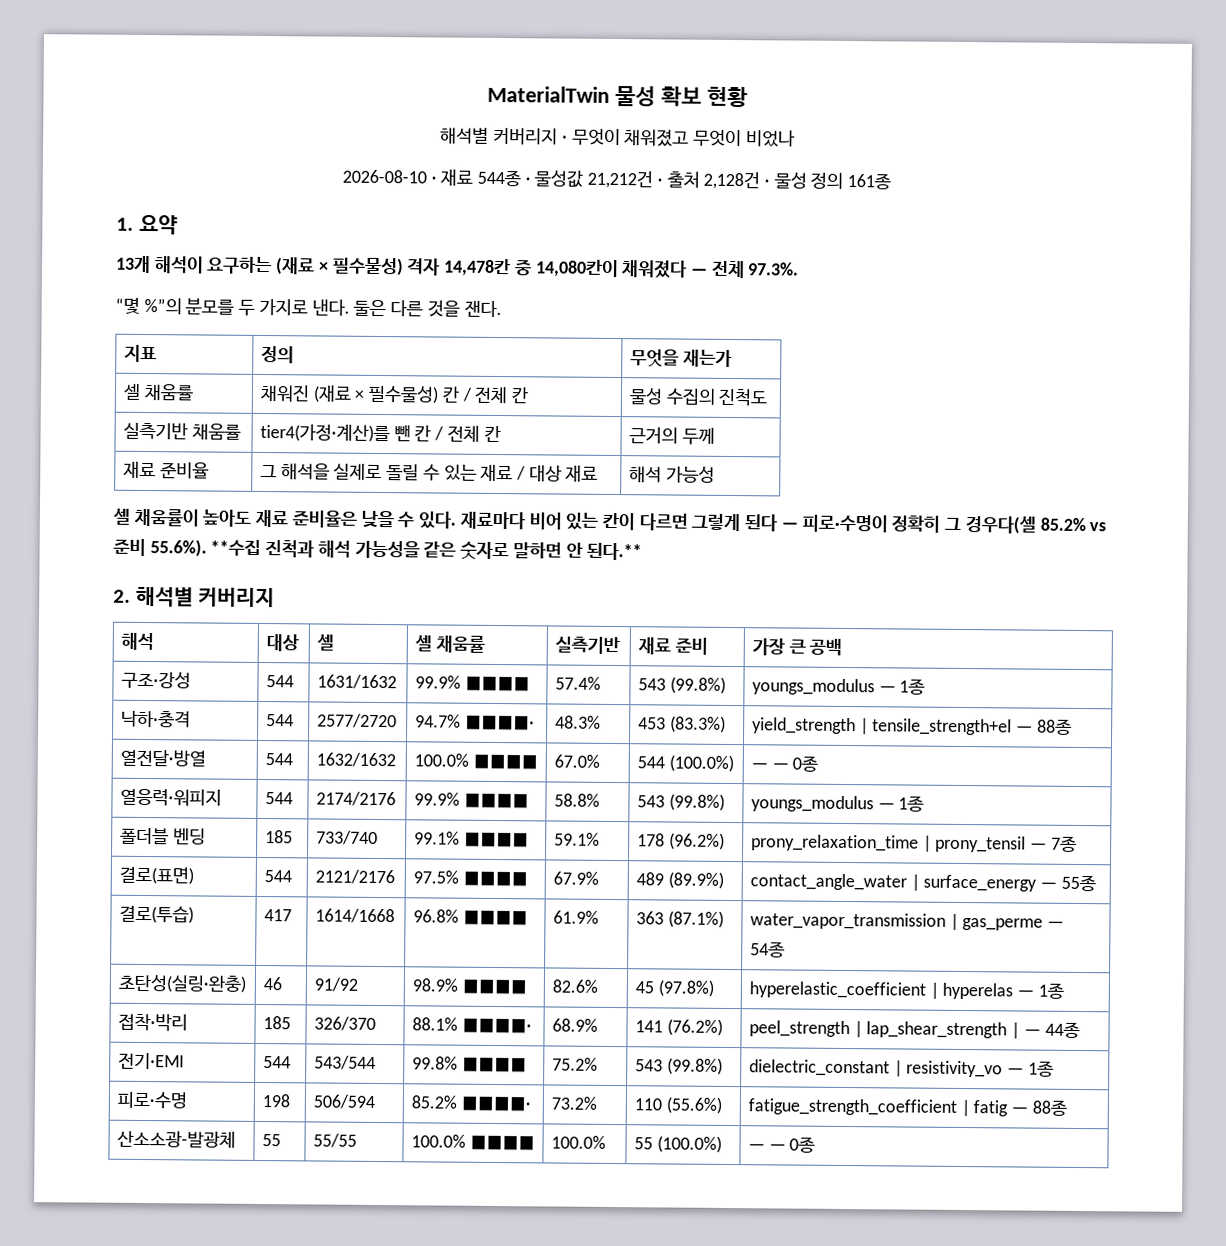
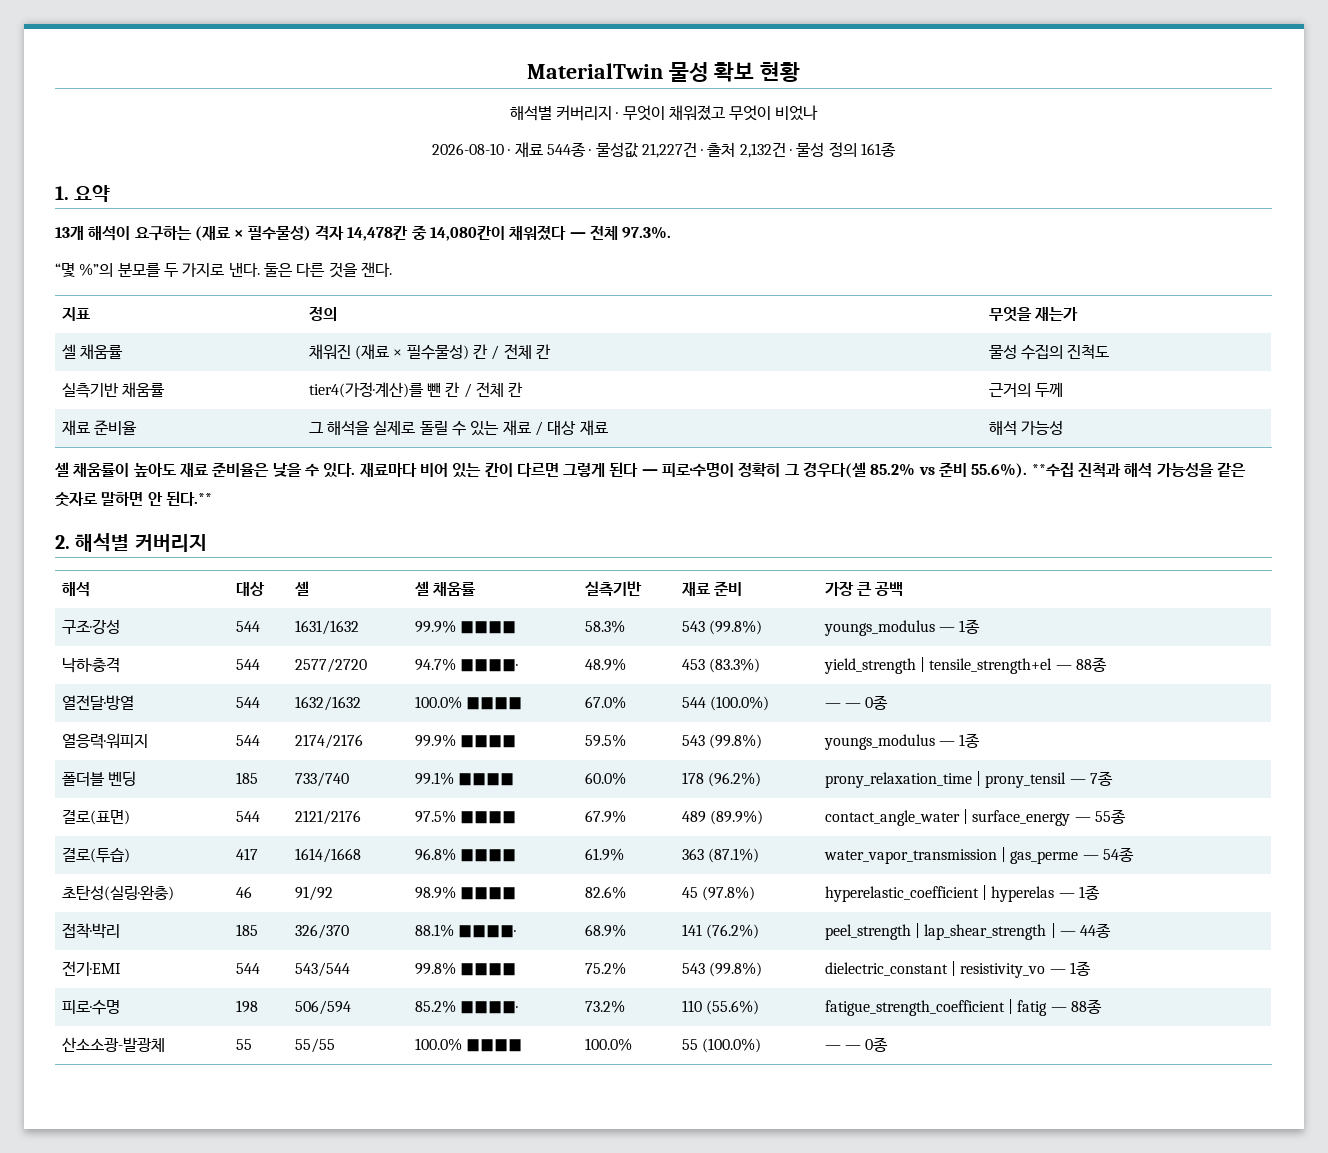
- 2026-08-10 · 재료 544종 · 물성값 21,212건 · 출처 2,128건 · 물성 정의 161종
+ 2026-08-10 · 재료 544종 · 물성값 21,227건 · 출처 2,132건 · 물성 정의 161종
- 구조·강성 | 544 | 1631/1632 | 99.9% ████ | 57.4% | 543 (99.8%) | youngs_modulus — 1종
+ 구조·강성 | 544 | 1631/1632 | 99.9% ████ | 58.3% | 543 (99.8%) | youngs_modulus — 1종
- 낙하·충격 | 544 | 2577/2720 | 94.7% ████· | 48.3% | 453 (83.3%) | yield_strength | tensile_strength+el — 88종
+ 낙하·충격 | 544 | 2577/2720 | 94.7% ████· | 48.9% | 453 (83.3%) | yield_strength | tensile_strength+el — 88종
- 열응력·워피지 | 544 | 2174/2176 | 99.9% ████ | 58.8% | 543 (99.8%) | youngs_modulus — 1종
+ 열응력·워피지 | 544 | 2174/2176 | 99.9% ████ | 59.5% | 543 (99.8%) | youngs_modulus — 1종
- 폴더블 벤딩 | 185 | 733/740 | 99.1% ████ | 59.1% | 178 (96.2%) | prony_relaxation_time | prony_tensil — 7종
+ 폴더블 벤딩 | 185 | 733/740 | 99.1% ████ | 60.0% | 178 (96.2%) | prony_relaxation_time | prony_tensil — 7종

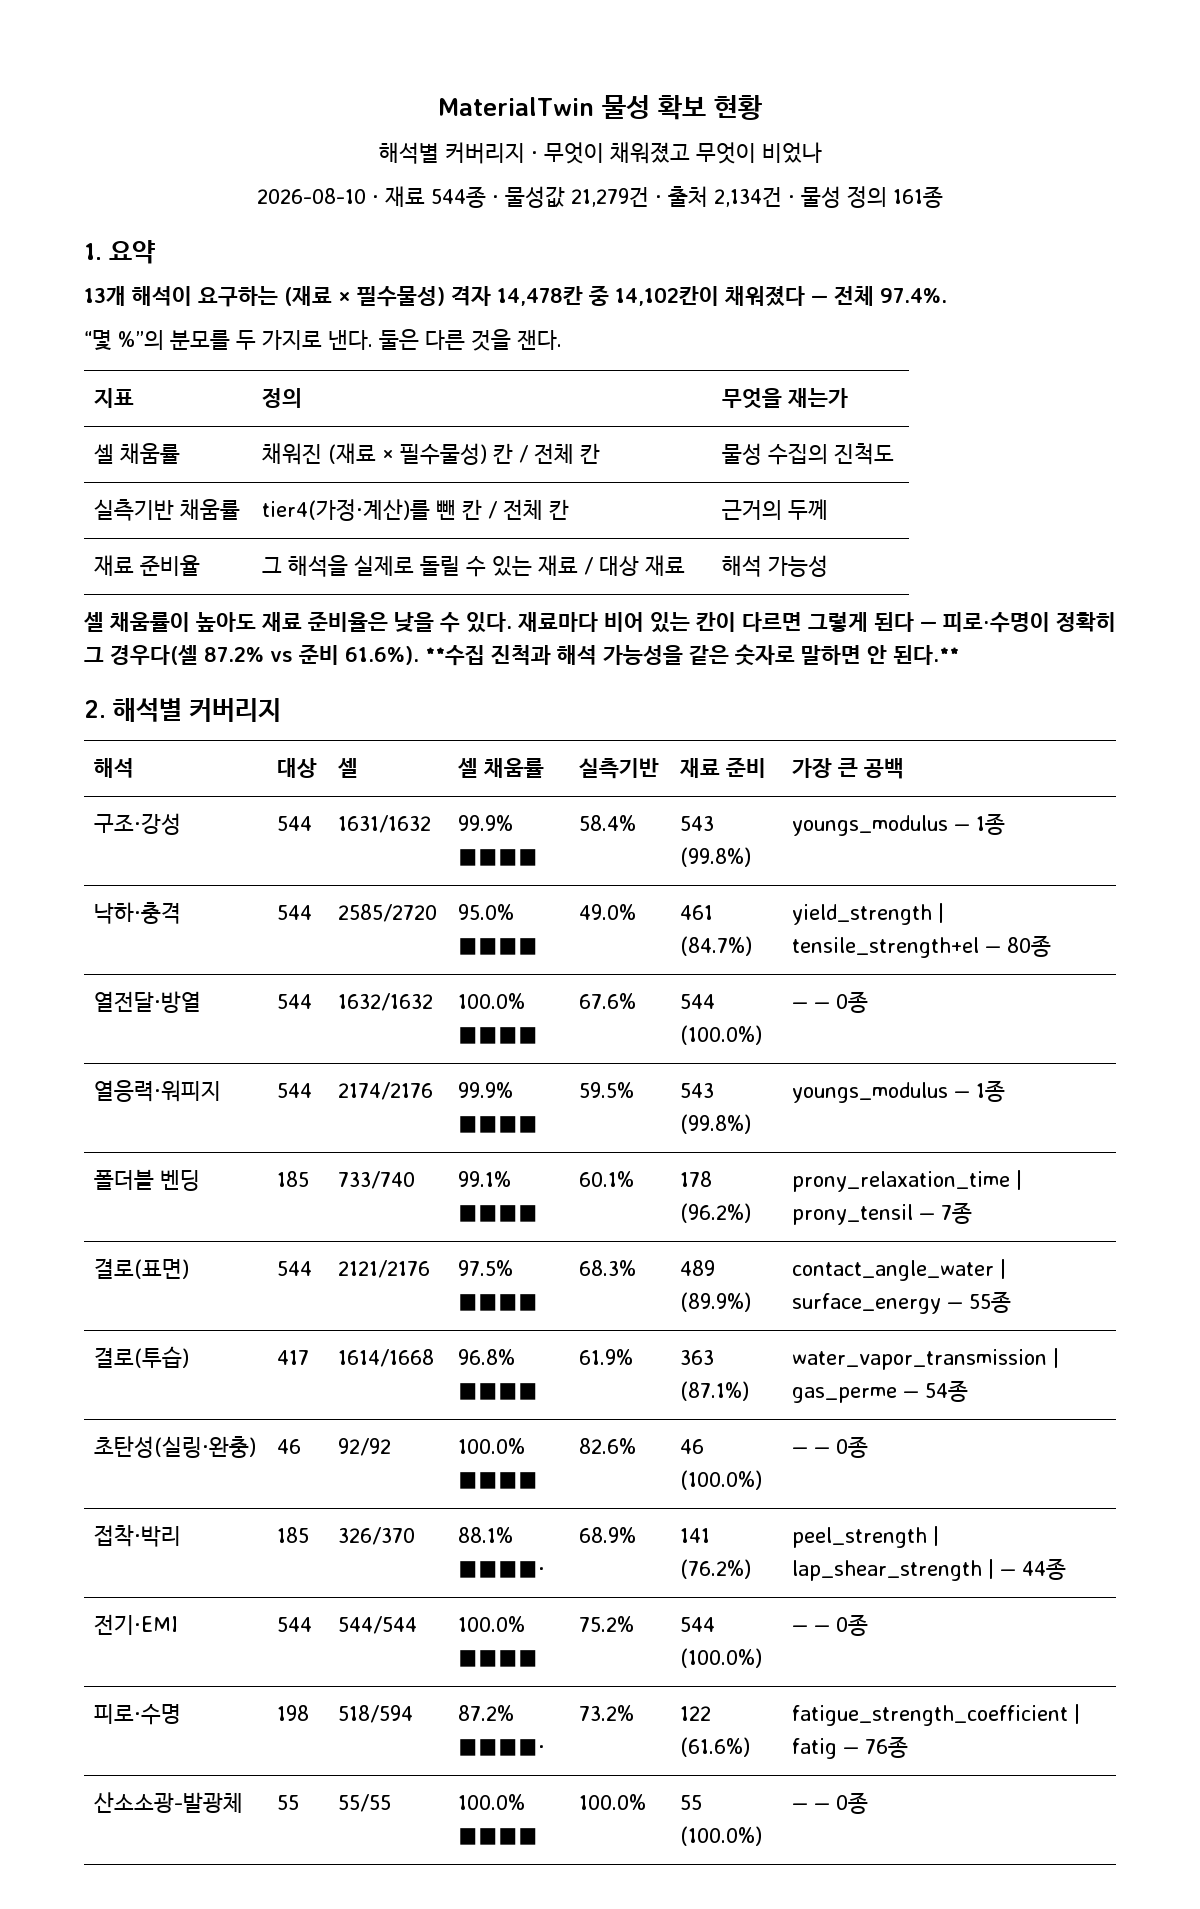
- 2026-08-10 · 재료 544종 · 물성값 21,227건 · 출처 2,132건 · 물성 정의 161종
+ 2026-08-10 · 재료 544종 · 물성값 21,279건 · 출처 2,134건 · 물성 정의 161종
- 13개 해석이 요구하는 (재료 × 필수물성) 격자 14,478칸 중 14,080칸이 채워졌다 — 전체 97.3%.
+ 13개 해석이 요구하는 (재료 × 필수물성) 격자 14,478칸 중 14,102칸이 채워졌다 — 전체 97.4%.
- 재료마다 비어 있는 칸이 다르면 그렇게 된다 — 피로·수명이 정확히 그 경우다(셀 85.2% vs 준비 55.6%). **수집 진척과 해석 가능성을 같은 숫자로 말하면 안 된다.**
+ 재료마다 비어 있는 칸이 다르면 그렇게 된다 — 피로·수명이 정확히 그 경우다(셀 87.2% vs 준비 61.6%). **수집 진척과 해석 가능성을 같은 숫자로 말하면 안 된다.**
- 구조·강성 | 544 | 1631/1632 | 99.9% ████ | 58.3% | 543 (99.8%) | youngs_modulus — 1종
+ 구조·강성 | 544 | 1631/1632 | 99.9% ████ | 58.4% | 543 (99.8%) | youngs_modulus — 1종
- 낙하·충격 | 544 | 2577/2720 | 94.7% ████· | 48.9% | 453 (83.3%) | yield_strength | tensile_strength+el — 88종
+ 낙하·충격 | 544 | 2585/2720 | 95.0% ████ | 49.0% | 461 (84.7%) | yield_strength | tensile_strength+el — 80종
- 열전달·방열 | 544 | 1632/1632 | 100.0% ████ | 67.0% | 544 (100.0%) | — — 0종
+ 열전달·방열 | 544 | 1632/1632 | 100.0% ████ | 67.6% | 544 (100.0%) | — — 0종
- 폴더블 벤딩 | 185 | 733/740 | 99.1% ████ | 60.0% | 178 (96.2%) | prony_relaxation_time | prony_tensil — 7종
+ 폴더블 벤딩 | 185 | 733/740 | 99.1% ████ | 60.1% | 178 (96.2%) | prony_relaxation_time | prony_tensil — 7종
- 결로(표면) | 544 | 2121/2176 | 97.5% ████ | 67.9% | 489 (89.9%) | contact_angle_water | surface_energy — 55종
+ 결로(표면) | 544 | 2121/2176 | 97.5% ████ | 68.3% | 489 (89.9%) | contact_angle_water | surface_energy — 55종
- 초탄성(실링·완충) | 46 | 91/92 | 98.9% ████ | 82.6% | 45 (97.8%) | hyperelastic_coefficient | hyperelas — 1종
+ 초탄성(실링·완충) | 46 | 92/92 | 100.0% ████ | 82.6% | 46 (100.0%) | — — 0종
- 전기·EMI | 544 | 543/544 | 99.8% ████ | 75.2% | 543 (99.8%) | dielectric_constant | resistivity_vo — 1종
+ 전기·EMI | 544 | 544/544 | 100.0% ████ | 75.2% | 544 (100.0%) | — — 0종
- 피로·수명 | 198 | 506/594 | 85.2% ████· | 73.2% | 110 (55.6%) | fatigue_strength_coefficient | fatig — 88종
+ 피로·수명 | 198 | 518/594 | 87.2% ████· | 73.2% | 122 (61.6%) | fatigue_strength_coefficient | fatig — 76종

